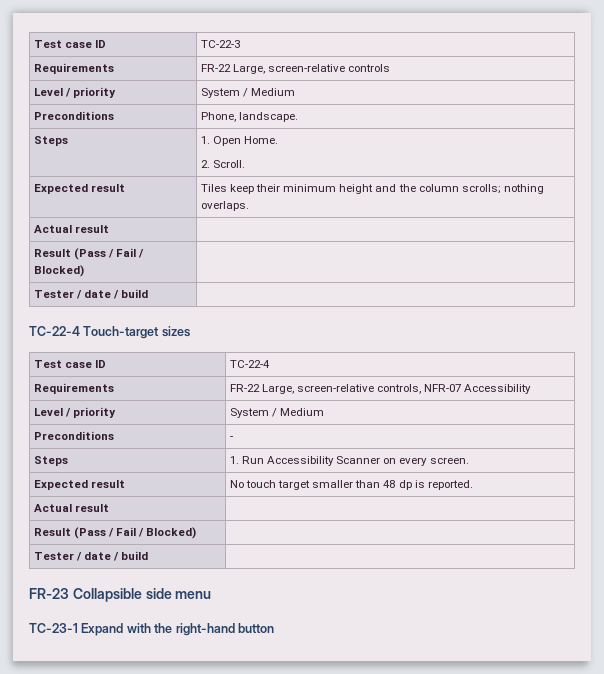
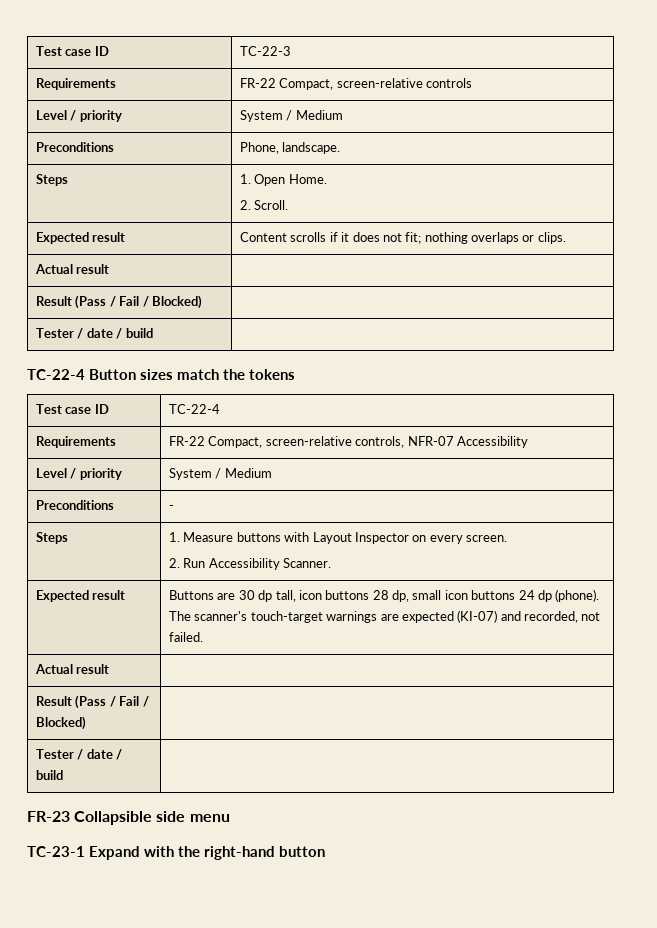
- Requirements | FR-22 Large, screen-relative controls
+ Requirements | FR-22 Compact, screen-relative controls
- Expected result | Tiles keep their minimum height and the column scrolls; nothing overlaps.
+ Expected result | Content scrolls if it does not fit; nothing overlaps or clips.
- TC-22-4 Touch-target sizes
+ TC-22-4 Button sizes match the tokens
- Requirements | FR-22 Large, screen-relative controls, NFR-07 Accessibility
+ Requirements | FR-22 Compact, screen-relative controls, NFR-07 Accessibility
- Steps | 1. Run Accessibility Scanner on every screen.
- Expected result | No touch target smaller than 48 dp is reported.
+ Steps | 1. Measure buttons with Layout Inspector on every screen.
+ 2. Run Accessibility Scanner.
+ Expected result | Buttons are 30 dp tall, icon buttons 28 dp, small icon buttons 24 dp (phone). The scanner's touch-target warnings are expected (KI-07) and recorded, not failed.

